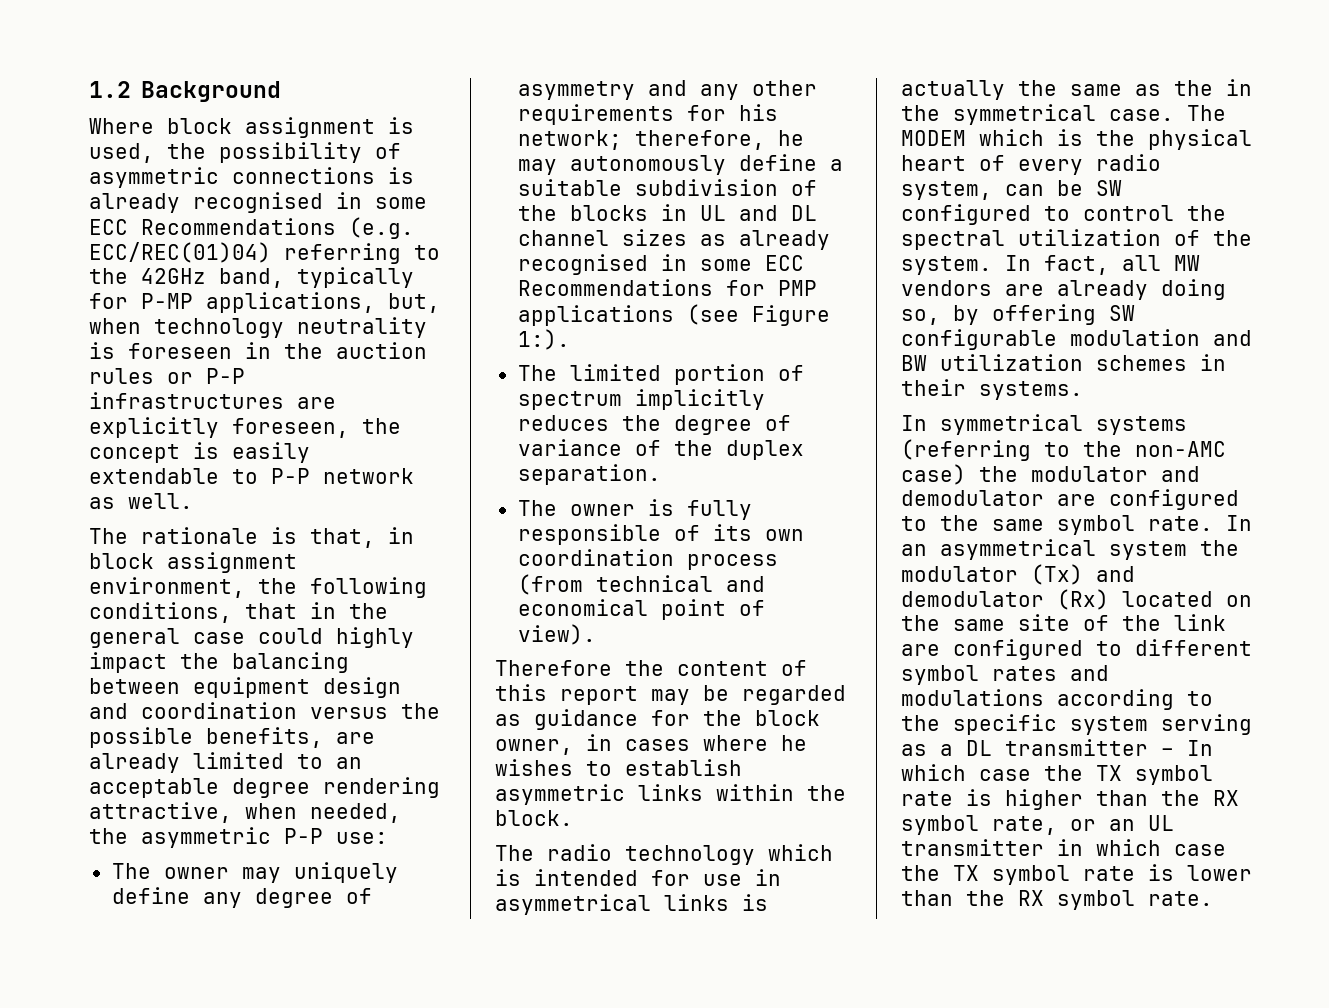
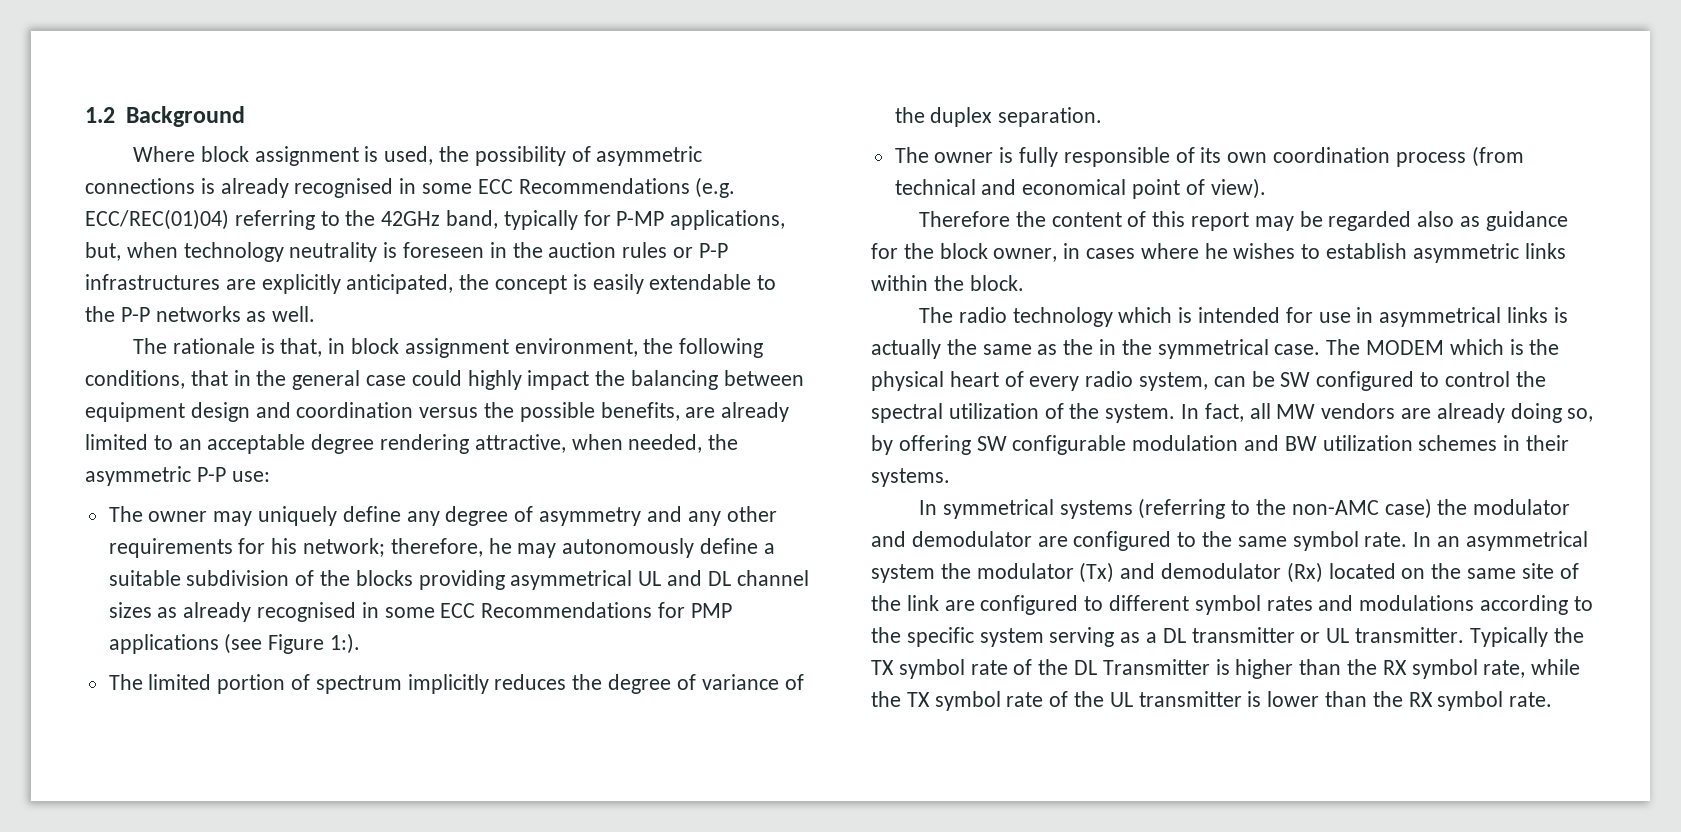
- Where block assignment is used, the possibility of asymmetric connections is already recognised in some ECC Recommendations (e.g. ECC/REC(01)04) referring to the 42GHz band, typically for P-MP applications, but, when technology neutrality is foreseen in the auction rules or P-P infrastructures are explicitly foreseen, the concept is easily extendable to P-P network as well.
+ Where block assignment is used, the possibility of asymmetric connections is already recognised in some ECC Recommendations (e.g. ECC/REC(01)04) referring to the 42GHz band, typically for P-MP applications, but, when technology neutrality is foreseen in the auction rules or P-P infrastructures are explicitly anticipated, the concept is easily extendable to the P-P networks as well.
- The owner may uniquely define any degree of asymmetry and any other requirements for his network; therefore, he may autonomously define a suitable subdivision of the blocks in UL and DL channel sizes as already recognised in some ECC Recommendations for PMP applications (see Figure 1:).
+ The owner may uniquely define any degree of asymmetry and any other requirements for his network; therefore, he may autonomously define a suitable subdivision of the blocks providing asymmetrical UL and DL channel sizes as already recognised in some ECC Recommendations for PMP applications (see Figure 1:).
- Therefore the content of this report may be regarded as guidance for the block owner, in cases where he wishes to establish asymmetric links within the block.
+ Therefore the content of this report may be regarded also as guidance for the block owner, in cases where he wishes to establish asymmetric links within the block.
- In an asymmetrical system the modulator (Tx) and demodulator (Rx) located on the same site of the link are configured to different symbol rates and modulations according to the specific system serving as a DL transmitter – In which case the TX symbol rate is higher than the RX symbol rate, or an UL transmitter in which case the TX symbol rate is lower than the RX symbol rate.
+ In an asymmetrical system the modulator (Tx) and demodulator (Rx) located on the same site of the link are configured to different symbol rates and modulations according to the specific system serving as a DL transmitter or UL transmitter. Typically the TX symbol rate of the DL Transmitter is higher than the RX symbol rate, while the TX symbol rate of the UL transmitter is lower than the RX symbol rate.

